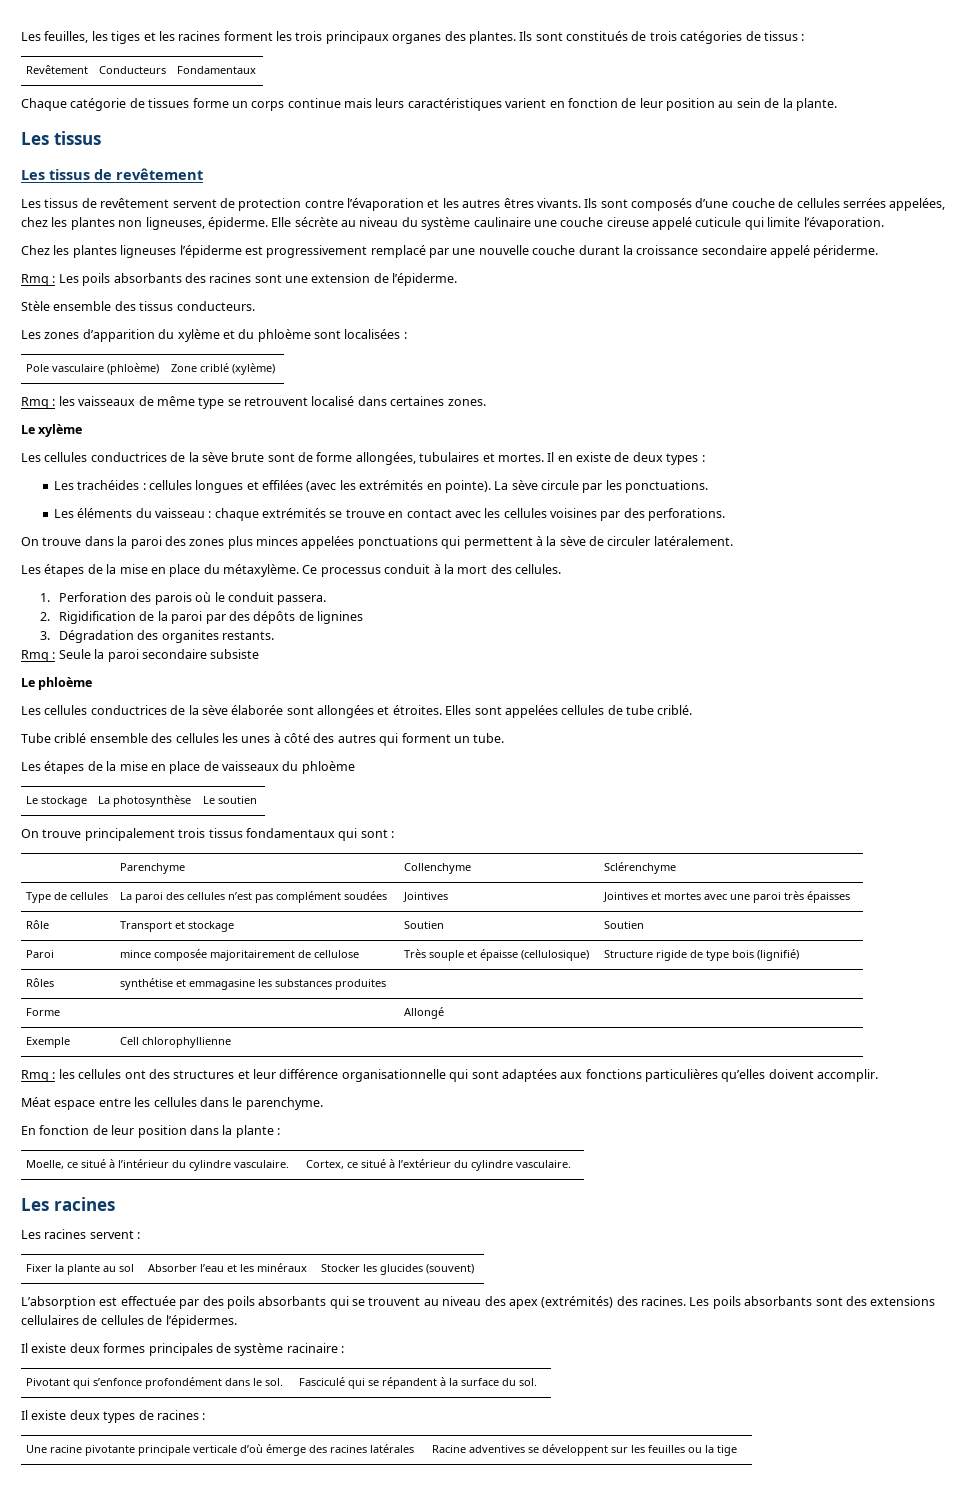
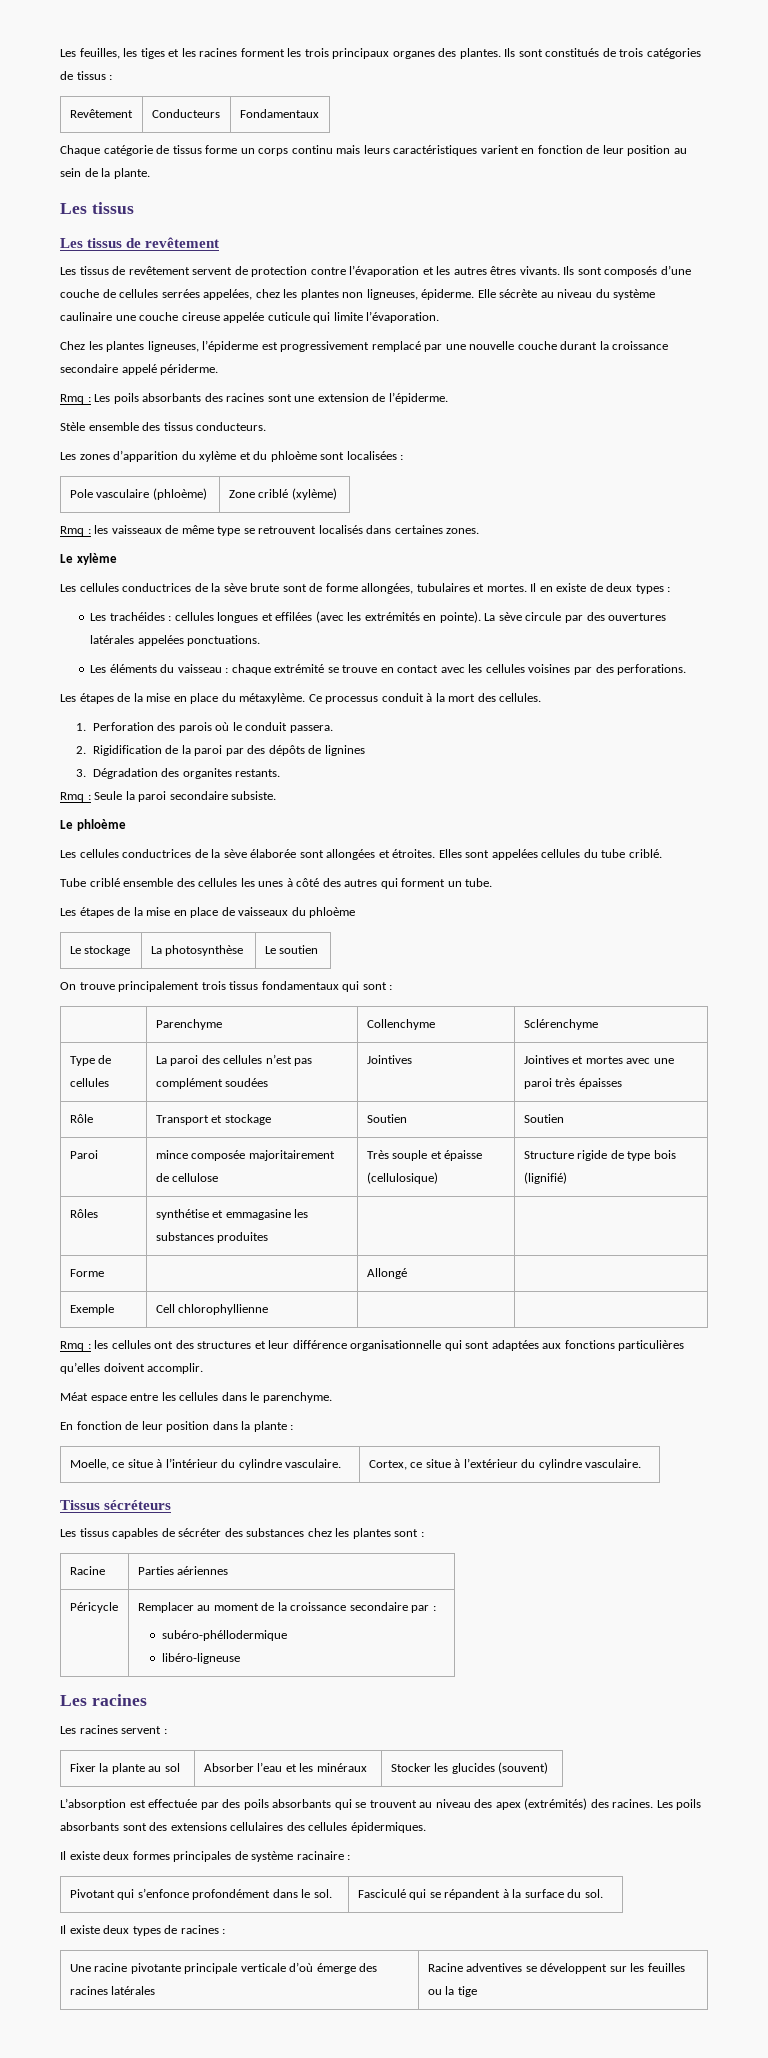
- Chaque catégorie de tissues forme un corps continue mais leurs caractéristiques varient en fonction de leur position au sein de la plante.
+ Chaque catégorie de tissus forme un corps continu mais leurs caractéristiques varient en fonction de leur position au sein de la plante.
- Elle sécrète au niveau du système caulinaire une couche cireuse appelé cuticule qui limite l’évaporation.
+ Elle sécrète au niveau du système caulinaire une couche cireuse appelée cuticule qui limite l’évaporation.
- Chez les plantes ligneuses l’épiderme est progressivement remplacé par une nouvelle couche durant la croissance secondaire appelé périderme.
+ Chez les plantes ligneuses, l’épiderme est progressivement remplacé par une nouvelle couche durant la croissance secondaire appelé périderme.
- Rmq : les vaisseaux de même type se retrouvent localisé dans certaines zones.
+ Rmq : les vaisseaux de même type se retrouvent localisés dans certaines zones.
- La sève circule par les ponctuations.
+ La sève circule par des ouvertures latérales appelées ponctuations.
- Les éléments du vaisseau : chaque extrémités se trouve en contact avec les cellules voisines par des perforations.
+ Les éléments du vaisseau : chaque extrémité se trouve en contact avec les cellules voisines par des perforations.
- On trouve dans la paroi des zones plus minces appelées ponctuations qui permettent à la sève de circuler latéralement.
- Rmq : Seule la paroi secondaire subsiste
+ Rmq : Seule la paroi secondaire subsiste.
- Elles sont appelées cellules de tube criblé.
+ Elles sont appelées cellules du tube criblé.
- Moelle, ce situé à l’intérieur du cylindre vasculaire. | Cortex, ce situé à l’extérieur du cylindre vasculaire.
+ Moelle, ce situe à l’intérieur du cylindre vasculaire. | Cortex, ce situe à l’extérieur du cylindre vasculaire.
+ Tissus sécréteurs
+ Les tissus capables de sécréter des substances chez les plantes sont :
+ Racine | Parties aériennes
+ Péricycle | Remplacer au moment de la croissance secondaire par :
+ subéro-phéllodermique
+ libéro-ligneuse
- Les poils absorbants sont des extensions cellulaires de cellules de l’épidermes.
+ Les poils absorbants sont des extensions cellulaires des cellules épidermiques.

